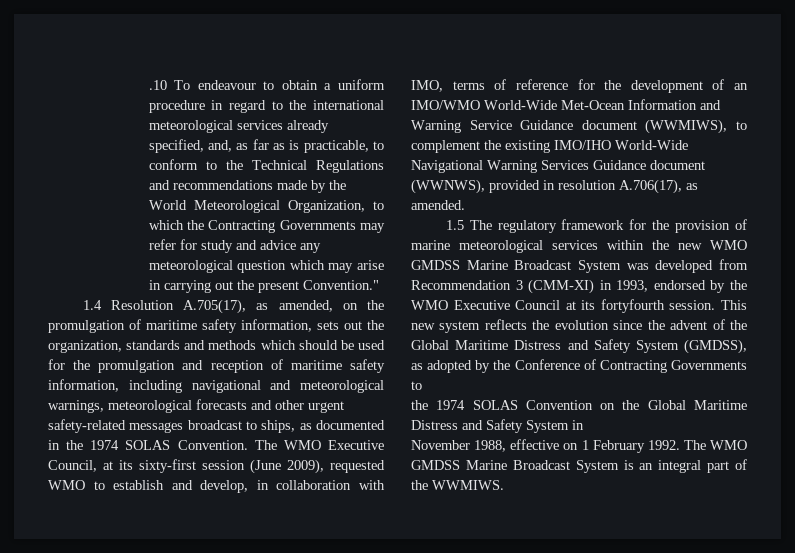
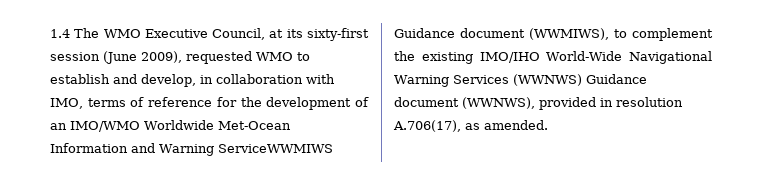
- .10 To endeavour to obtain a uniform procedure in regard to the international meteorological services already specified, and, as far as is practicable, to conform to the Technical Regulations and recommendations made by the World Meteorological Organization, to which the Contracting Governments may refer for study and advice any meteorological question which may arise in carrying out the present Convention."
- 1.4 Resolution A.705(17), as amended, on the promulgation of maritime safety information, sets out the organization, standards and methods which should be used for the promulgation and reception of maritime safety information, including navigational and meteorological warnings, meteorological forecasts and other urgent safety-related messages broadcast to ships, as documented in the 1974 SOLAS Convention. The WMO Executive Council, at its sixty-first session (June 2009), requested WMO to establish and develop, in collaboration with IMO, terms of reference for the development of an IMO/WMO World-Wide Met-Ocean Information and Warning Service Guidance document (WWMIWS), to complement the existing IMO/IHO World-Wide Navigational Warning Services Guidance document (WWNWS), provided in resolution A.706(17), as amended.
+ 1.4 The WMO Executive Council, at its sixty-first session (June 2009), requested WMO to establish and develop, in collaboration with IMO, terms of reference for the development of an IMO/WMO Worldwide Met-Ocean Information and Warning ServiceWWMIWS Guidance document (WWMIWS), to complement the existing IMO/IHO World-Wide Navigational Warning Services (WWNWS) Guidance document (WWNWS), provided in resolution A.706(17), as amended.
- 1.5 The regulatory framework for the provision of marine meteorological services within the new WMO GMDSS Marine Broadcast System was developed from Recommendation 3 (CMM-XI) in 1993, endorsed by the WMO Executive Council at its fortyfourth session. This new system reflects the evolution since the advent of the Global Maritime Distress and Safety System (GMDSS), as adopted by the Conference of Contracting Governments to
- the 1974 SOLAS Convention on the Global Maritime Distress and Safety System in
- November 1988, effective on 1 February 1992. The WMO GMDSS Marine Broadcast System is an integral part of the WWMIWS.

